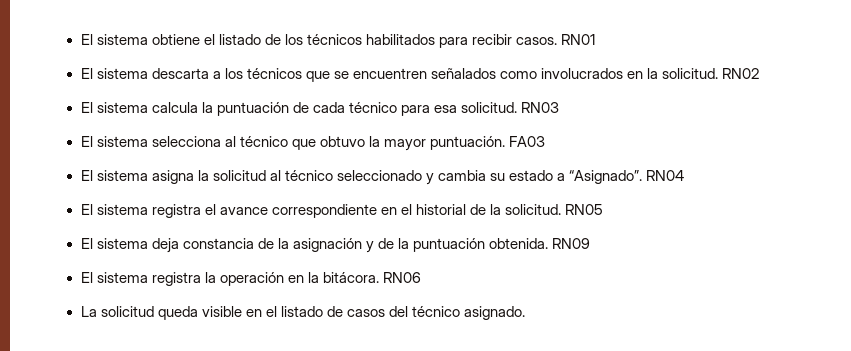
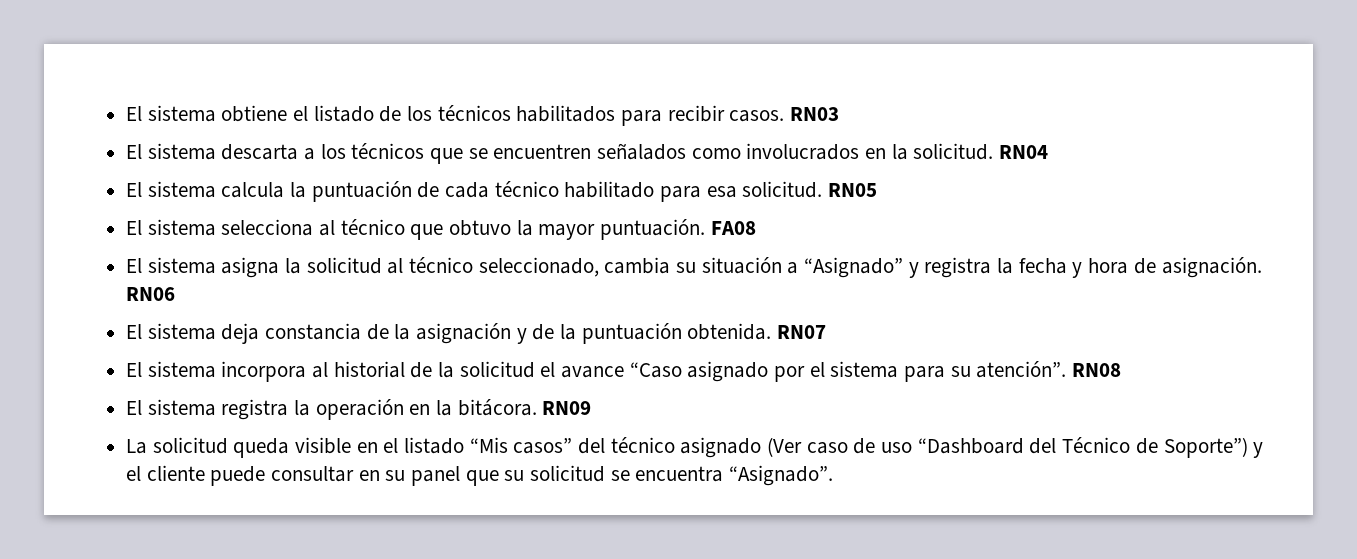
- RN01
+ RN03
- RN02
+ RN04
- El sistema calcula la puntuación de cada técnico para esa solicitud.
+ El sistema calcula la puntuación de cada técnico habilitado para esa solicitud.
- RN03
+ RN05
- FA03
+ FA08
- El sistema asigna la solicitud al técnico seleccionado y cambia su estado a “Asignado”. RN04
- El sistema registra el avance correspondiente en el historial de la solicitud. RN05
+ El sistema asigna la solicitud al técnico seleccionado, cambia su situación a “Asignado” y registra la fecha y hora de asignación. RN06
- RN09
+ RN07
+ El sistema incorpora al historial de la solicitud el avance “Caso asignado por el sistema para su atención”. RN08
- RN06
+ RN09
- La solicitud queda visible en el listado de casos del técnico asignado.
+ La solicitud queda visible en el listado “Mis casos” del técnico asignado (Ver caso de uso “Dashboard del Técnico de Soporte”) y el cliente puede consultar en su panel que su solicitud se encuentra “Asignado”.

